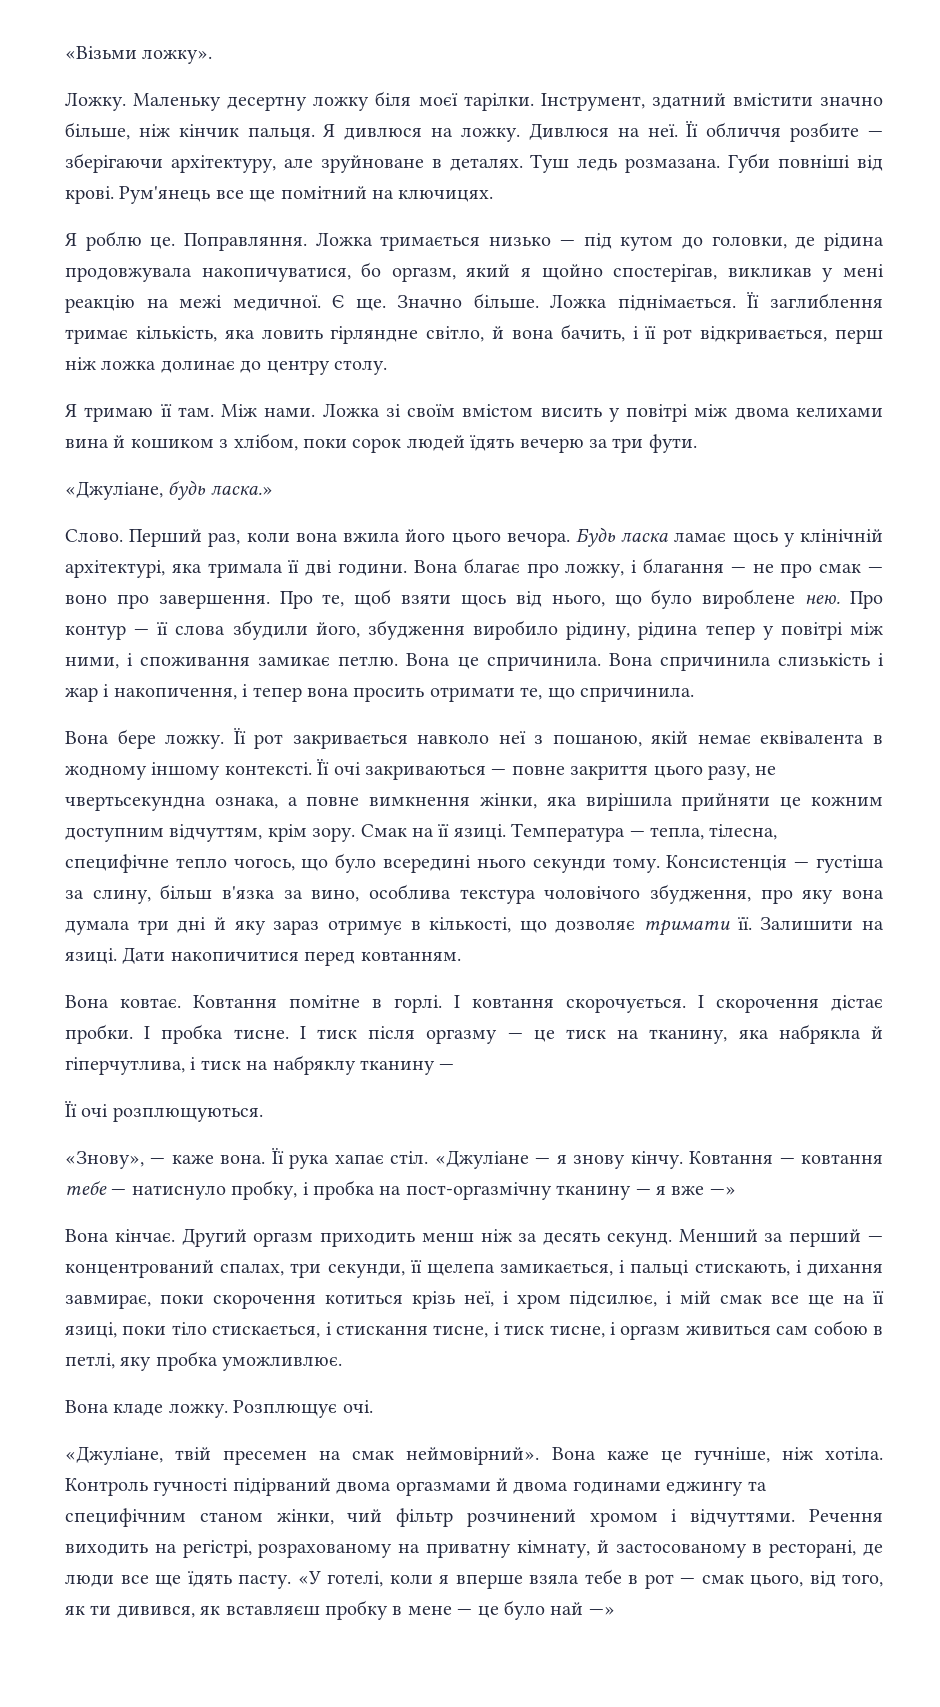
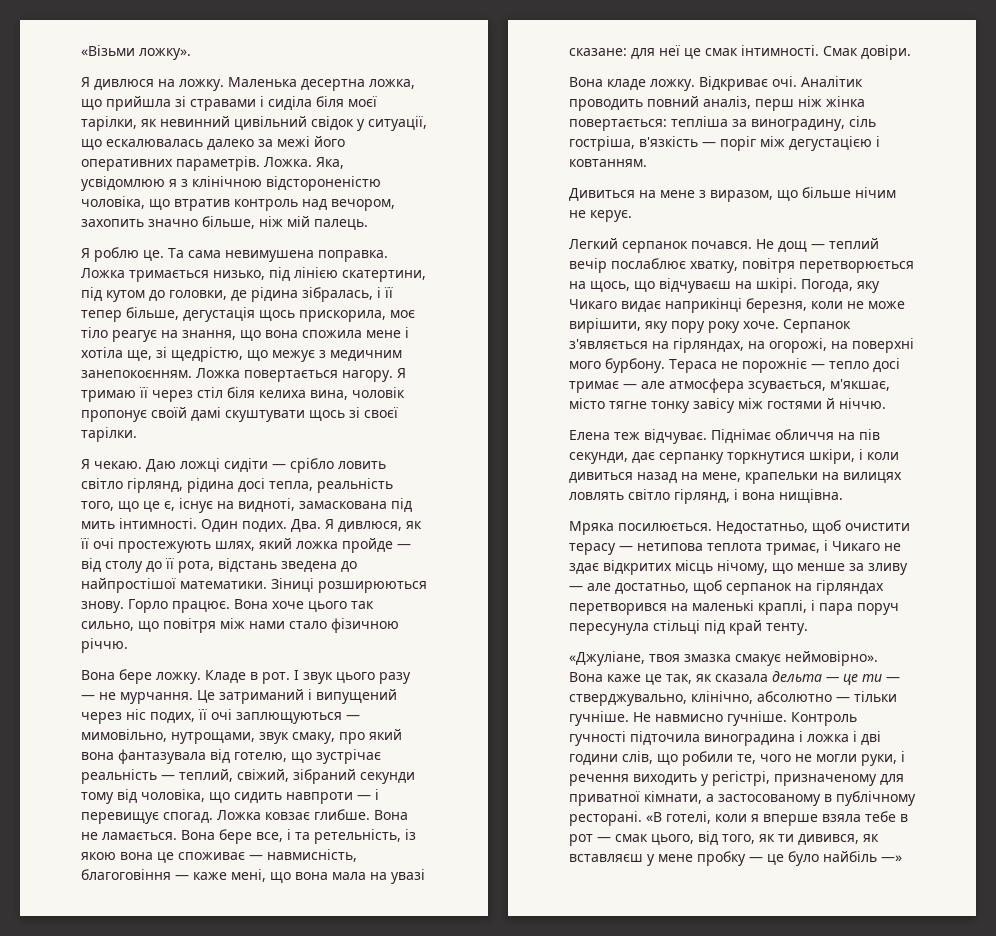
- Ложку. Маленьку десертну ложку біля моєї тарілки. Інструмент, здатний вмістити значно більше, ніж кінчик пальця. Я дивлюся на ложку. Дивлюся на неї. Її обличчя розбите — зберігаючи архітектуру, але зруйноване в деталях. Туш ледь розмазана. Губи повніші від крові. Рум'янець все ще помітний на ключицях.
- Я роблю це. Поправляння. Ложка тримається низько — під кутом до головки, де рідина продовжувала накопичуватися, бо оргазм, який я щойно спостерігав, викликав у мені реакцію на межі медичної. Є ще. Значно більше. Ложка піднімається. Її заглиблення тримає кількість, яка ловить гірляндне світло, й вона бачить, і її рот відкривається, перш ніж ложка долинає до центру столу.
- Я тримаю її там. Між нами. Ложка зі своїм вмістом висить у повітрі між двома келихами вина й кошиком з хлібом, поки сорок людей їдять вечерю за три фути.
- «Джуліане, будь ласка.»
- Слово. Перший раз, коли вона вжила його цього вечора. Будь ласка ламає щось у клінічній архітектурі, яка тримала її дві години. Вона благає про ложку, і благання — не про смак — воно про завершення. Про те, щоб взяти щось від нього, що було вироблене нею. Про контур — її слова збудили його, збудження виробило рідину, рідина тепер у повітрі між ними, і споживання замикає петлю. Вона це спричинила. Вона спричинила слизькість і жар і накопичення, і тепер вона просить отримати те, що спричинила.
- Вона бере ложку. Її рот закривається навколо неї з пошаною, якій немає еквівалента в жодному іншому контексті. Її очі закриваються — повне закриття цього разу, не чвертьсекундна ознака, а повне вимкнення жінки, яка вирішила прийняти це кожним доступним відчуттям, крім зору. Смак на її язиці. Температура — тепла, тілесна, специфічне тепло чогось, що було всередині нього секунди тому. Консистенція — густіша за слину, більш в'язка за вино, особлива текстура чоловічого збудження, про яку вона думала три дні й яку зараз отримує в кількості, що дозволяє тримати її. Залишити на язиці. Дати накопичитися перед ковтанням.
- Вона ковтає. Ковтання помітне в горлі. І ковтання скорочується. І скорочення дістає пробки. І пробка тисне. І тиск після оргазму — це тиск на тканину, яка набрякла й гіперчутлива, і тиск на набряклу тканину —
- Її очі розплющуються.
- «Знову», — каже вона. Її рука хапає стіл. «Джуліане — я знову кінчу. Ковтання — ковтання тебе — натиснуло пробку, і пробка на пост-оргазмічну тканину — я вже —»
- Вона кінчає. Другий оргазм приходить менш ніж за десять секунд. Менший за перший — концентрований спалах, три секунди, її щелепа замикається, і пальці стискають, і дихання завмирає, поки скорочення котиться крізь неї, і хром підсилює, і мій смак все ще на її язиці, поки тіло стискається, і стискання тисне, і тиск тисне, і оргазм живиться сам собою в петлі, яку пробка уможливлює.
+ Я дивлюся на ложку. Маленька десертна ложка, що прийшла зі стравами і сиділа біля моєї тарілки, як невинний цивільний свідок у ситуації, що ескалювалась далеко за межі його оперативних параметрів. Ложка. Яка, усвідомлюю я з клінічною відстороненістю чоловіка, що втратив контроль над вечором, захопить значно більше, ніж мій палець.
+ Я роблю це. Та сама невимушена поправка. Ложка тримається низько, під лінією скатертини, під кутом до головки, де рідина зібралась, і її тепер більше, дегустація щось прискорила, моє тіло реагує на знання, що вона спожила мене і хотіла ще, зі щедрістю, що межує з медичним занепокоєнням. Ложка повертається нагору. Я тримаю її через стіл біля келиха вина, чоловік пропонує своїй дамі скуштувати щось зі своєї тарілки.
+ Я чекаю. Даю ложці сидіти — срібло ловить світло гірлянд, рідина досі тепла, реальність того, що це є, існує на видноті, замаскована під мить інтимності. Один подих. Два. Я дивлюся, як її очі простежують шлях, який ложка пройде — від столу до її рота, відстань зведена до найпростішої математики. Зіниці розширюються знову. Горло працює. Вона хоче цього так сильно, що повітря між нами стало фізичною річчю.
+ Вона бере ложку. Кладе в рот. І звук цього разу — не мурчання. Це затриманий і випущений через ніс подих, її очі заплющуються — мимовільно, нутрощами, звук смаку, про який вона фантазувала від готелю, що зустрічає реальність — теплий, свіжий, зібраний секунди тому від чоловіка, що сидить навпроти — і перевищує спогад. Ложка ковзає глибше. Вона не ламається. Вона бере все, і та ретельність, із якою вона це споживає — навмисність, благоговіння — каже мені, що вона мала на увазі сказане: для неї це смак інтимності. Смак довіри.
- Розплющує очі.
- «Джуліане, твій пресемен на смак неймовірний». Вона каже це гучніше, ніж хотіла. Контроль гучності підірваний двома оргазмами й двома годинами еджингу та специфічним станом жінки, чий фільтр розчинений хромом і відчуттями. Речення виходить на регістрі, розрахованому на приватну кімнату, й застосованому в ресторані, де люди все ще їдять пасту. «У готелі, коли я вперше взяла тебе в рот — смак цього, від того, як ти дивився, як вставляєш пробку в мене — це було най —»
+ Відкриває очі. Аналітик проводить повний аналіз, перш ніж жінка повертається: тепліша за виноградину, сіль гостріша, в'язкість — поріг між дегустацією і ковтанням.
+ Дивиться на мене з виразом, що більше нічим не керує.
+ Легкий серпанок почався. Не дощ — теплий вечір послаблює хватку, повітря перетворюється на щось, що відчуваєш на шкірі. Погода, яку Чикаго видає наприкінці березня, коли не може вирішити, яку пору року хоче. Серпанок з'являється на гірляндах, на огорожі, на поверхні мого бурбону. Тераса не порожніє — тепло досі тримає — але атмосфера зсувається, м'якшає, місто тягне тонку завісу між гостями й ніччю.
+ Елена теж відчуває. Піднімає обличчя на пів секунди, дає серпанку торкнутися шкіри, і коли дивиться назад на мене, крапельки на вилицях ловлять світло гірлянд, і вона нищівна.
+ Мряка посилюється. Недостатньо, щоб очистити терасу — нетипова теплота тримає, і Чикаго не здає відкритих місць нічому, що менше за зливу — але достатньо, щоб серпанок на гірляндах перетворився на маленькі краплі, і пара поруч пересунула стільці під край тенту.
+ «Джуліане, твоя змазка смакує неймовірно». Вона каже це так, як сказала дельта — це ти — стверджувально, клінічно, абсолютно — тільки гучніше. Не навмисно гучніше. Контроль гучності підточила виноградина і ложка і дві години слів, що робили те, чого не могли руки, і речення виходить у регістрі, призначеному для приватної кімнати, а застосованому в публічному ресторані. «В готелі, коли я вперше взяла тебе в рот — смак цього, від того, як ти дивився, як вставляєш у мене пробку — це було найбіль —»

